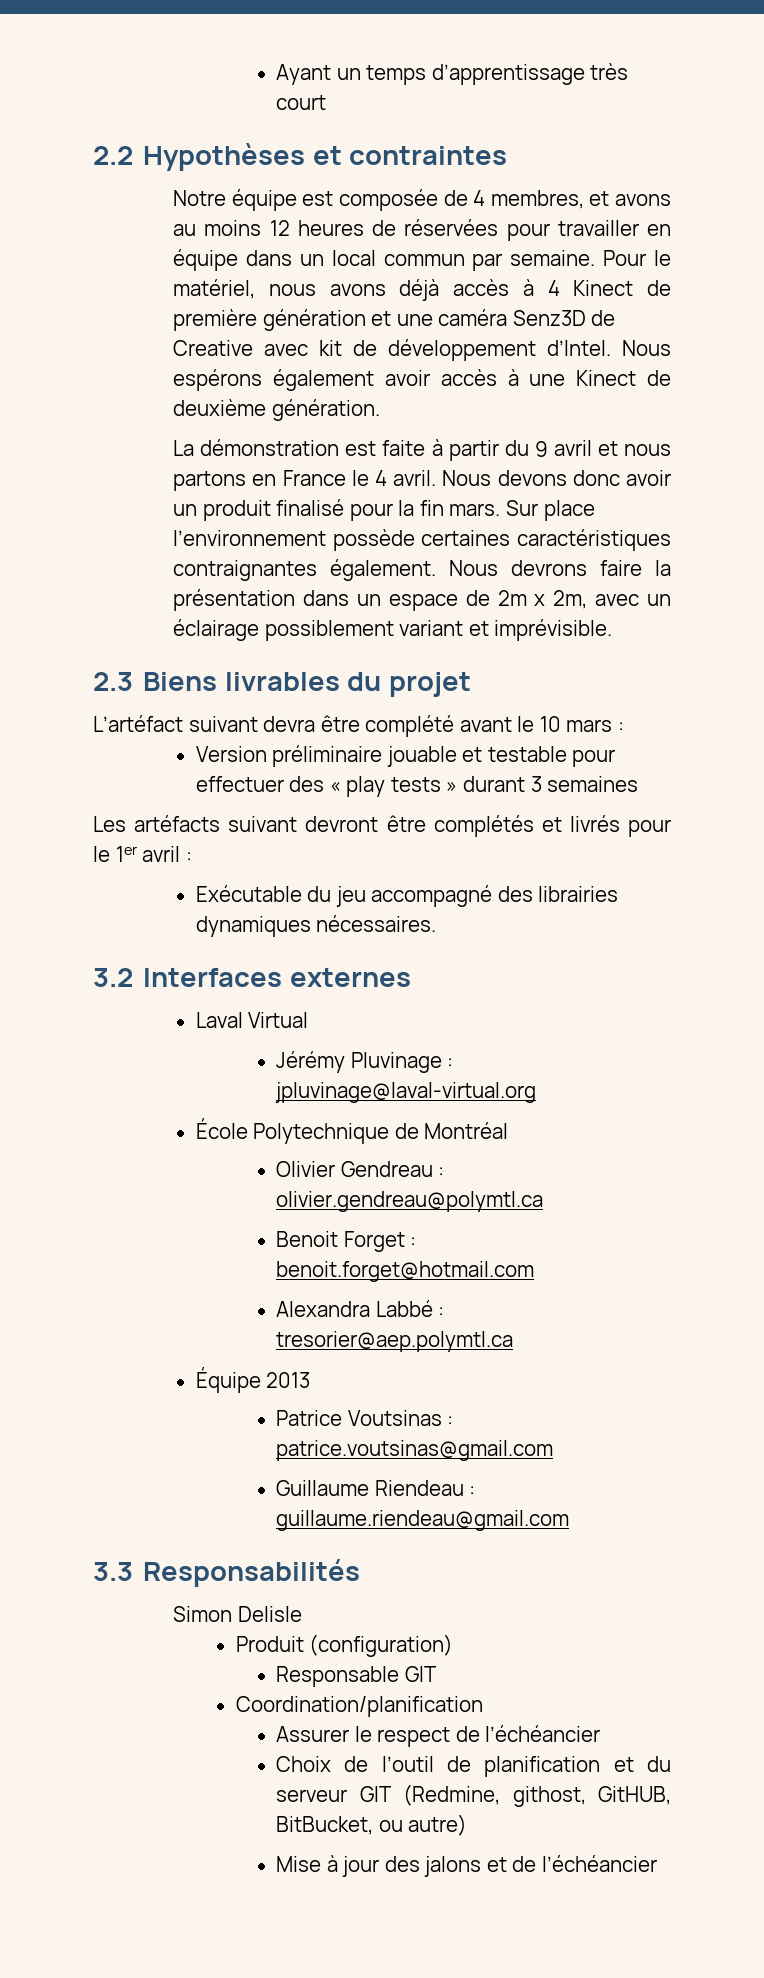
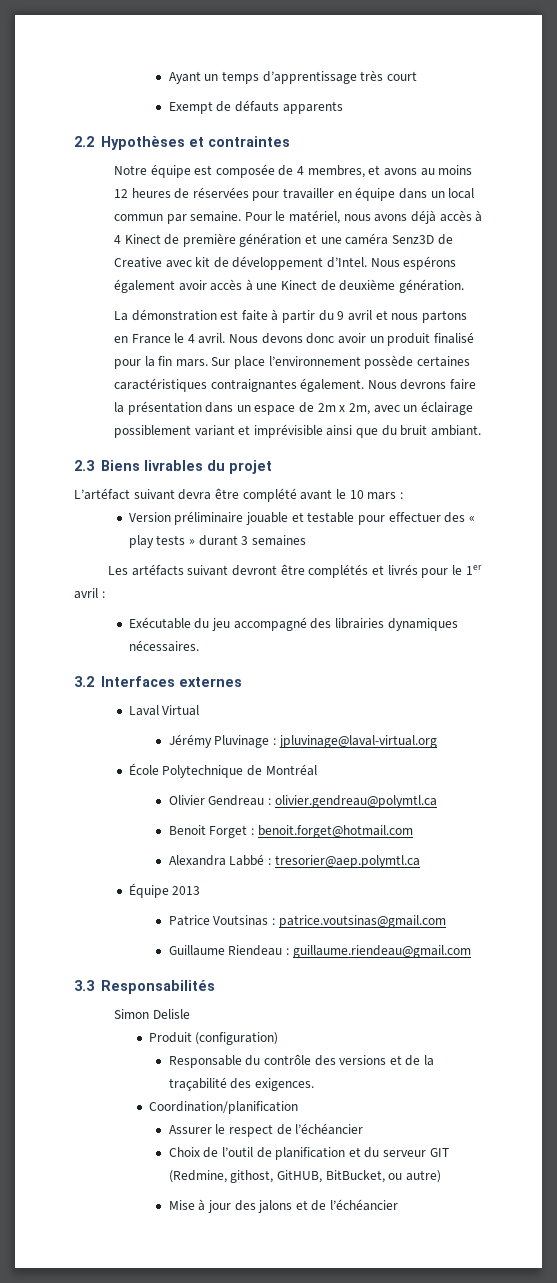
+ Exempt de défauts apparents
- Nous devrons faire la présentation dans un espace de 2m x 2m, avec un éclairage possiblement variant et imprévisible.
+ Nous devrons faire la présentation dans un espace de 2m x 2m, avec un éclairage possiblement variant et imprévisible ainsi que du bruit ambiant.
- Responsable GIT
+ Responsable du contrôle des versions et de la traçabilité des exigences.

